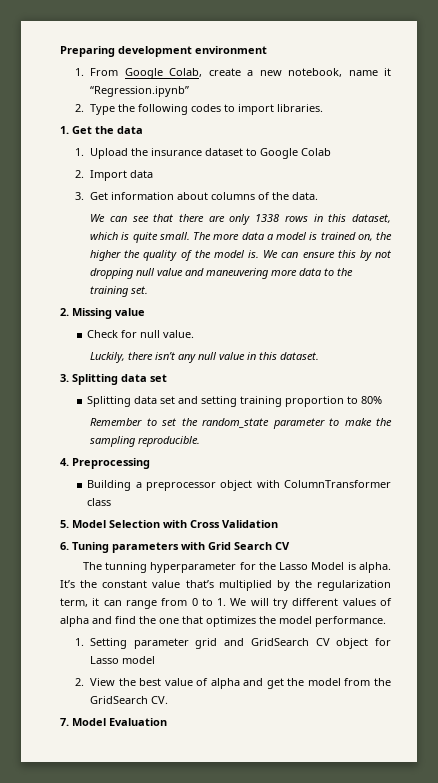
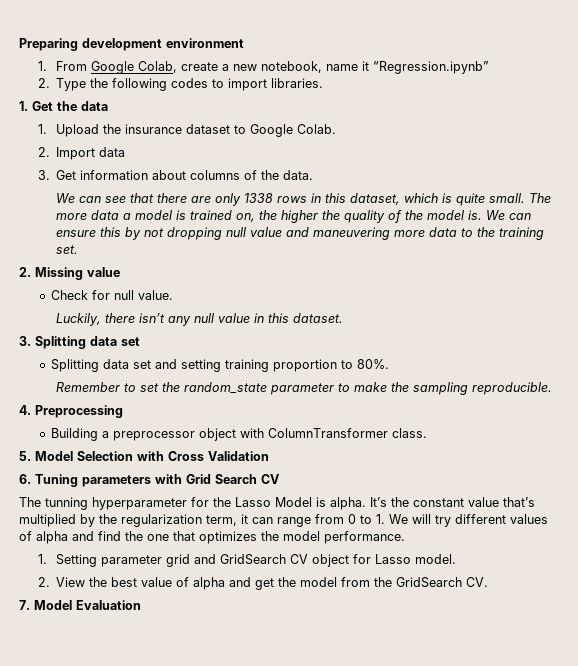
- 1. Upload the insurance dataset to Google Colab
+ 1. Upload the insurance dataset to Google Colab.
- Splitting data set and setting training proportion to 80%
+ Splitting data set and setting training proportion to 80%.
- Building a preprocessor object with ColumnTransformer class
+ Building a preprocessor object with ColumnTransformer class.
- 1. Setting parameter grid and GridSearch CV object for Lasso model
+ 1. Setting parameter grid and GridSearch CV object for Lasso model.

